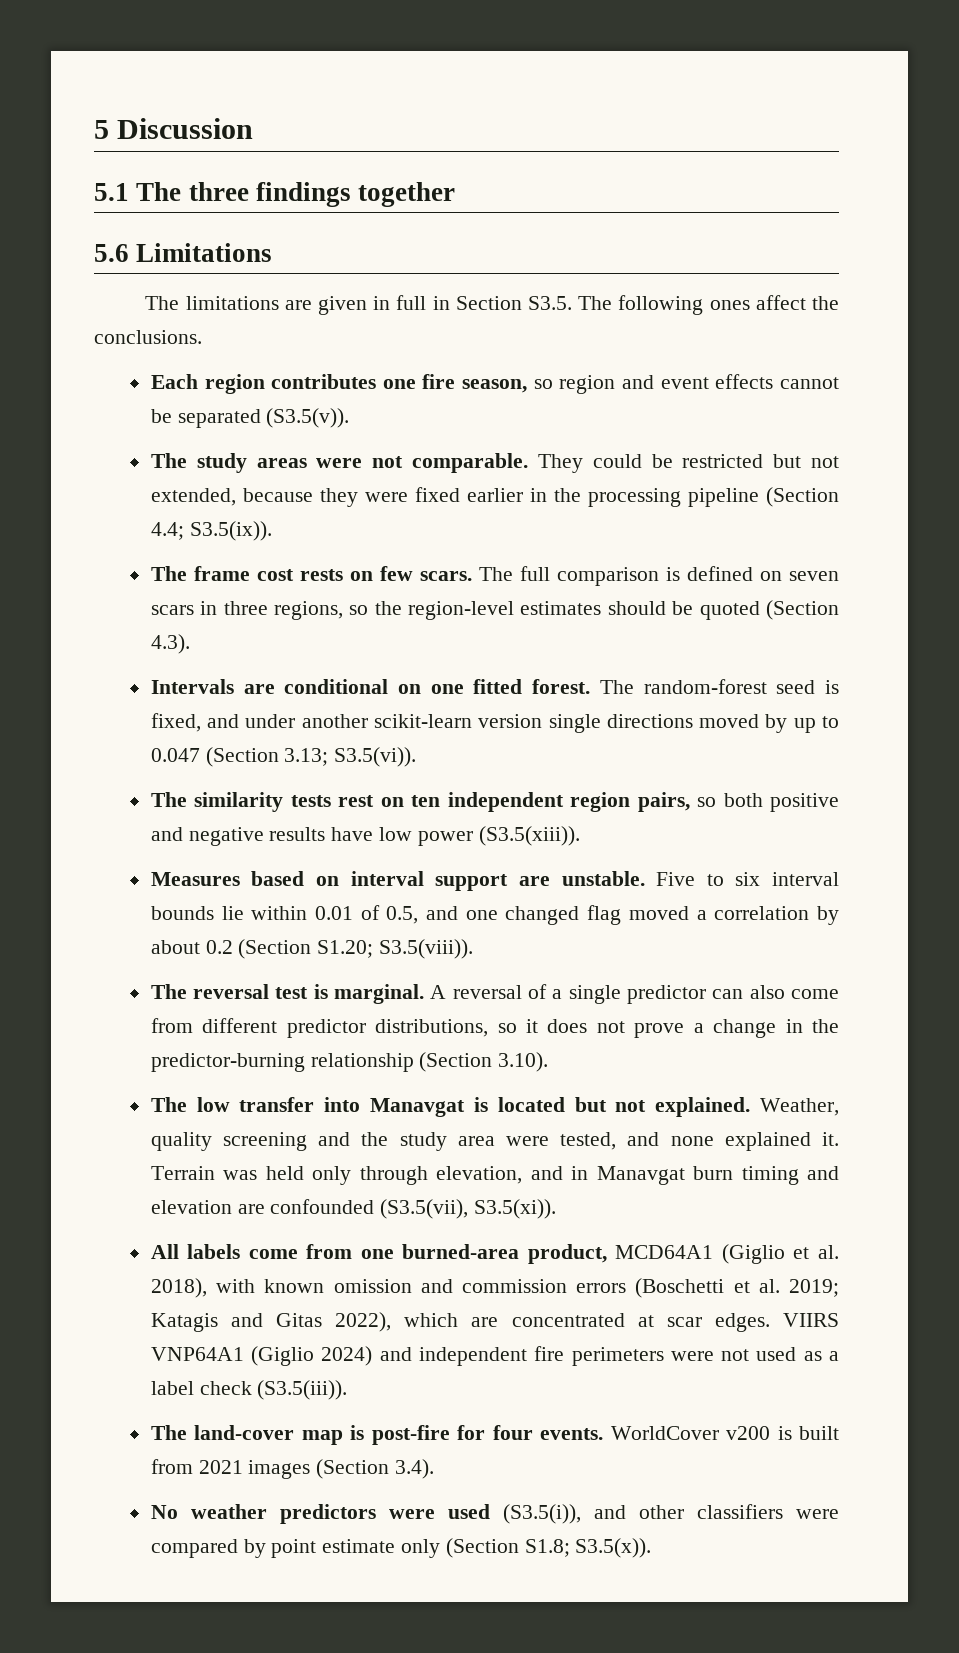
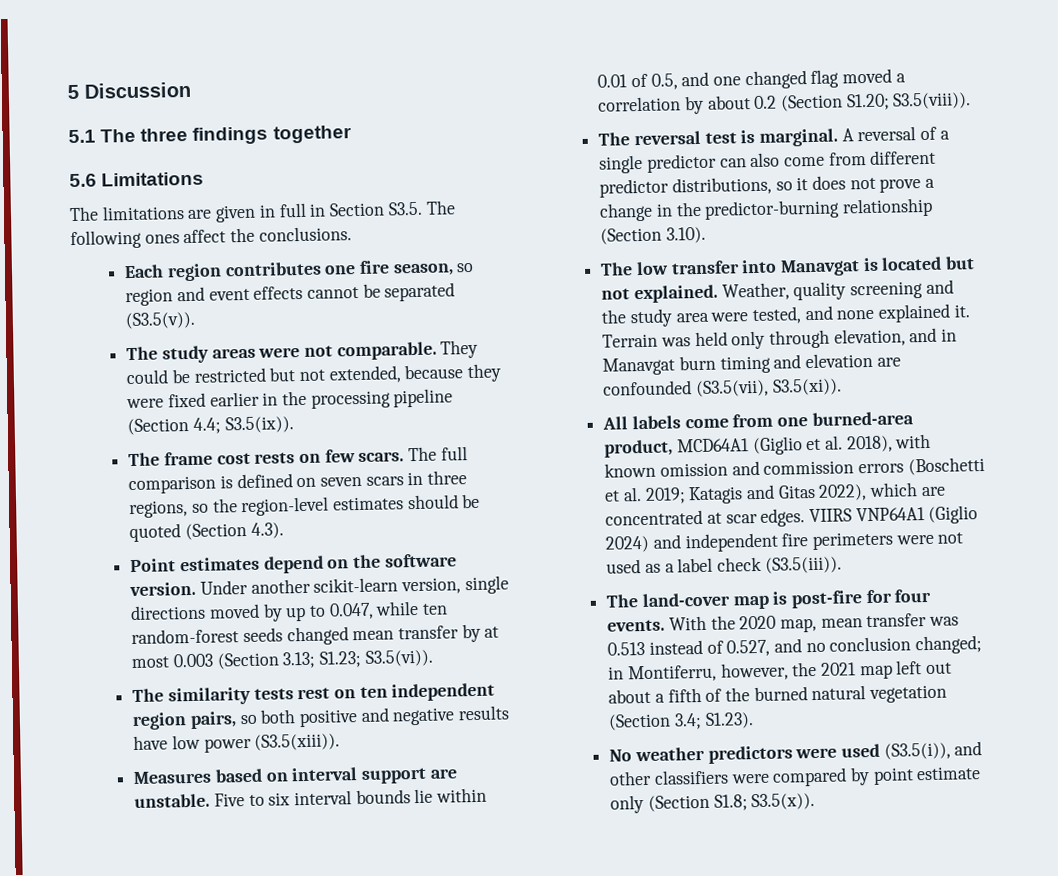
- Intervals are conditional on one fitted forest. The random-forest seed is fixed, and under another scikit-learn version single directions moved by up to 0.047 (Section 3.13; S3.5(vi)).
+ Point estimates depend on the software version. Under another scikit-learn version, single directions moved by up to 0.047, while ten random-forest seeds changed mean transfer by at most 0.003 (Section 3.13; S1.23; S3.5(vi)).
- WorldCover v200 is built from 2021 images (Section 3.4).
+ With the 2020 map, mean transfer was 0.513 instead of 0.527, and no conclusion changed; in Montiferru, however, the 2021 map left out about a fifth of the burned natural vegetation (Section 3.4; S1.23).

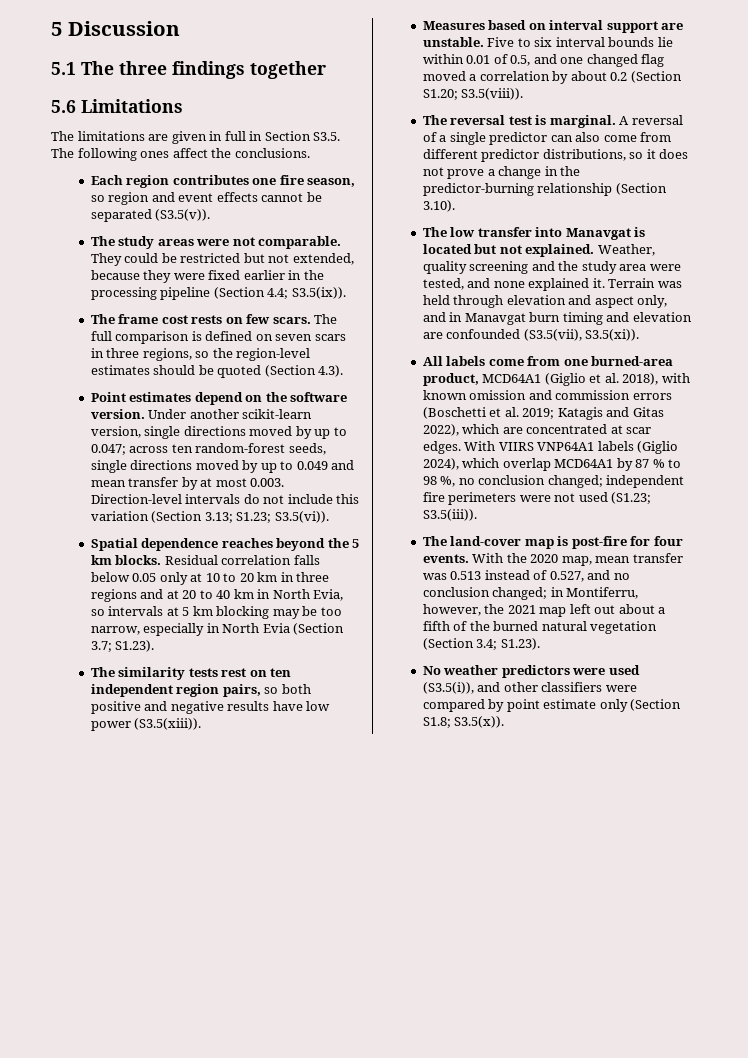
- Under another scikit-learn version, single directions moved by up to 0.047, while ten random-forest seeds changed mean transfer by at most 0.003 (Section 3.13; S1.23; S3.5(vi)).
+ Under another scikit-learn version, single directions moved by up to 0.047; across ten random-forest seeds, single directions moved by up to 0.049 and mean transfer by at most 0.003. Direction-level intervals do not include this variation (Section 3.13; S1.23; S3.5(vi)).
+ Spatial dependence reaches beyond the 5 km blocks. Residual correlation falls below 0.05 only at 10 to 20 km in three regions and at 20 to 40 km in North Evia, so intervals at 5 km blocking may be too narrow, especially in North Evia (Section 3.7; S1.23).
- Terrain was held only through elevation, and in Manavgat burn timing and elevation are confounded (S3.5(vii), S3.5(xi)).
+ Terrain was held through elevation and aspect only, and in Manavgat burn timing and elevation are confounded (S3.5(vii), S3.5(xi)).
- VIIRS VNP64A1 (Giglio 2024) and independent fire perimeters were not used as a label check (S3.5(iii)).
+ With VIIRS VNP64A1 labels (Giglio 2024), which overlap MCD64A1 by 87 % to 98 %, no conclusion changed; independent fire perimeters were not used (S1.23; S3.5(iii)).

